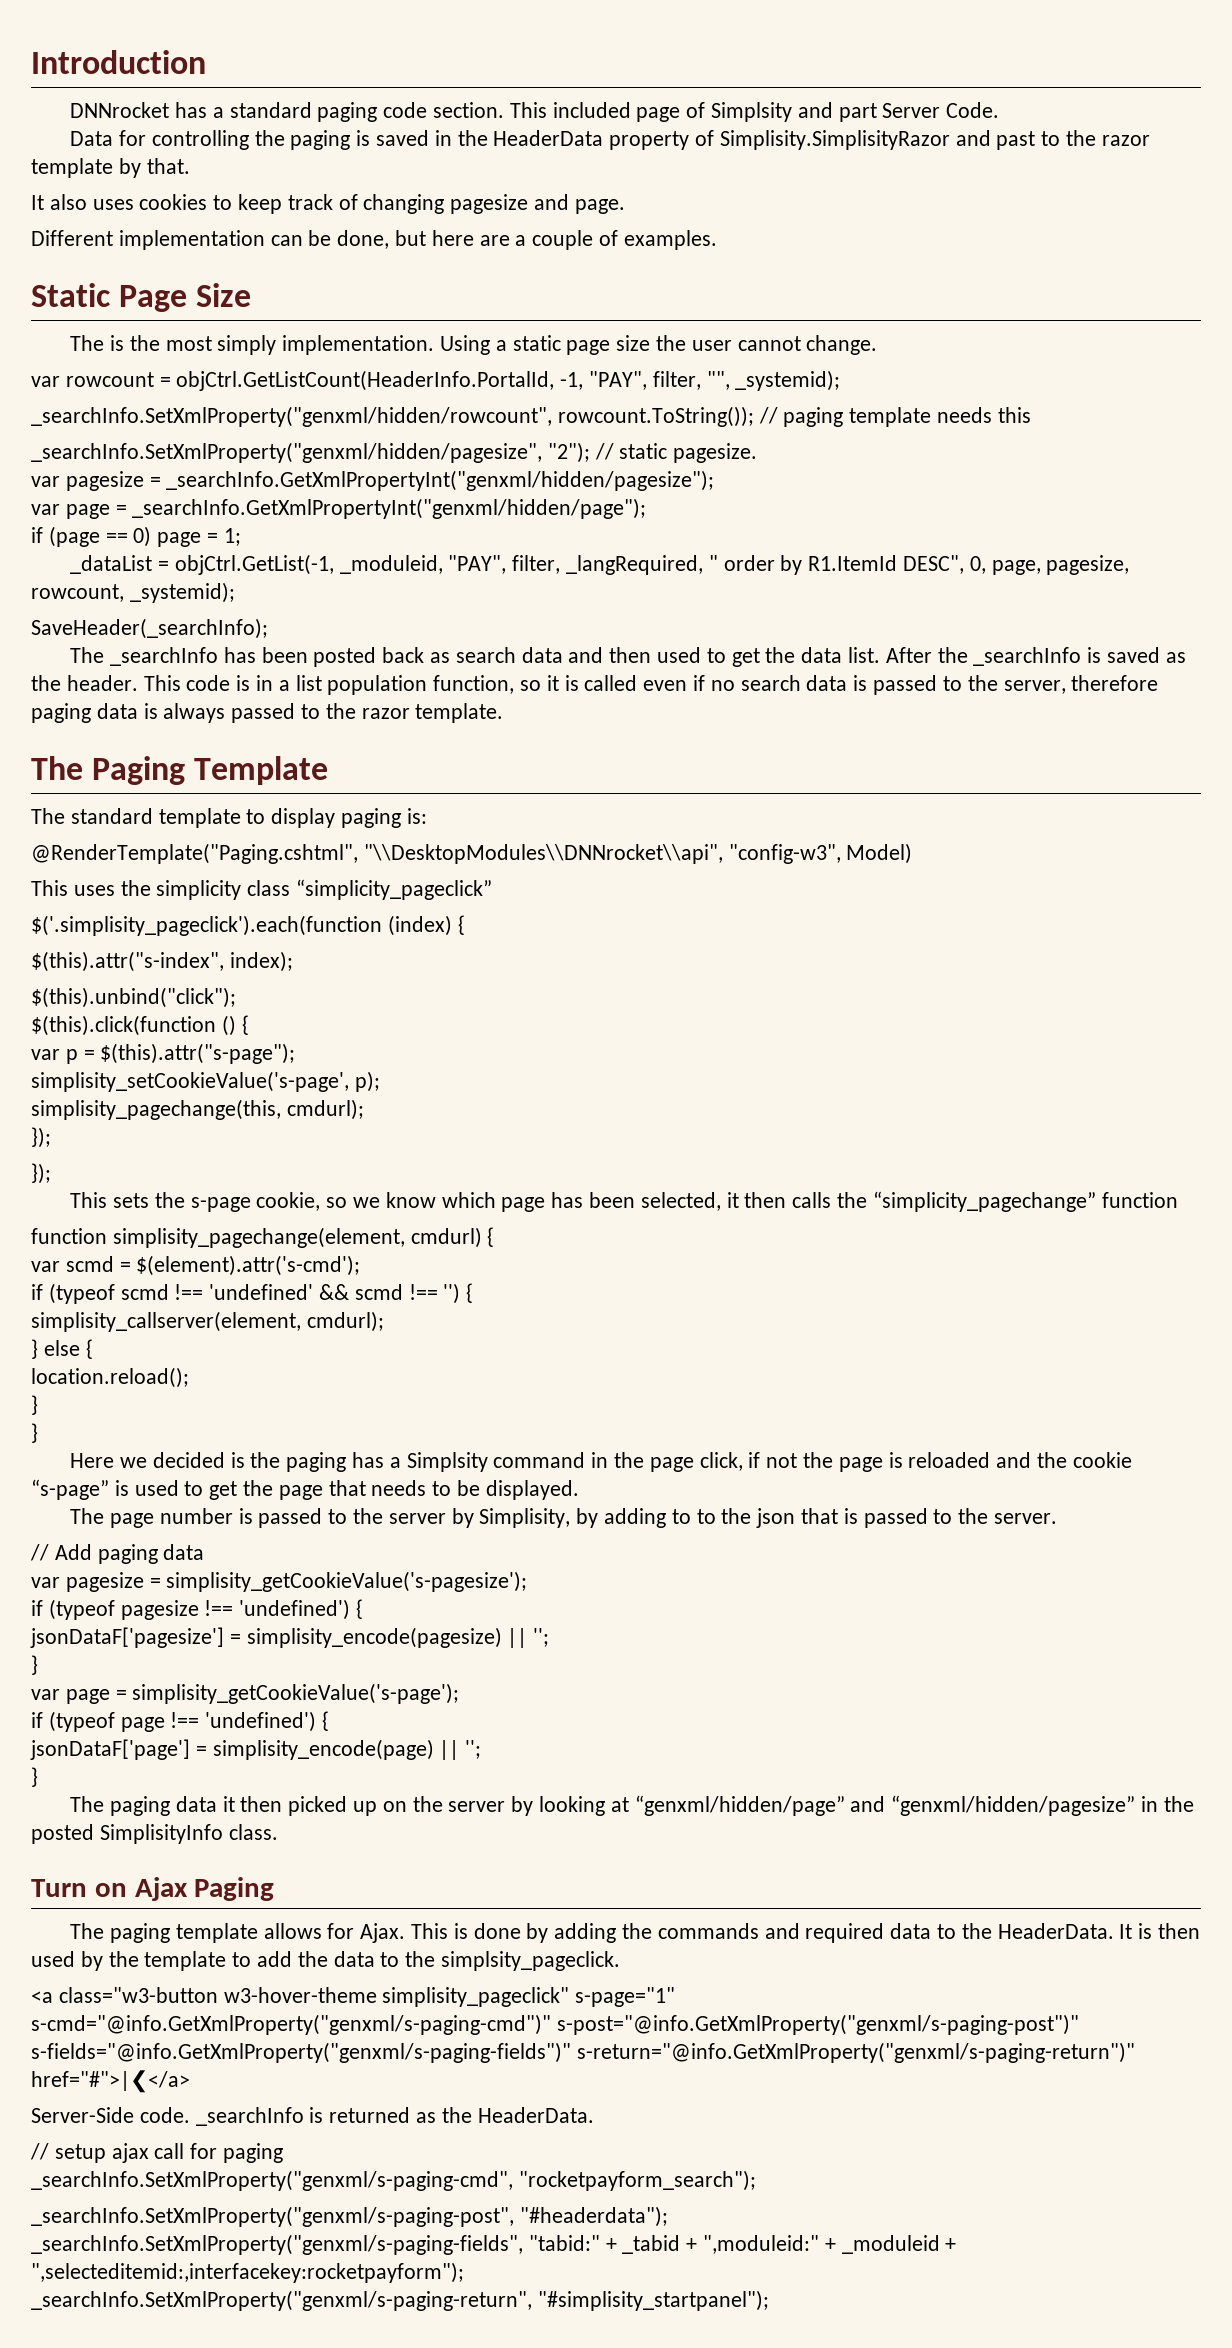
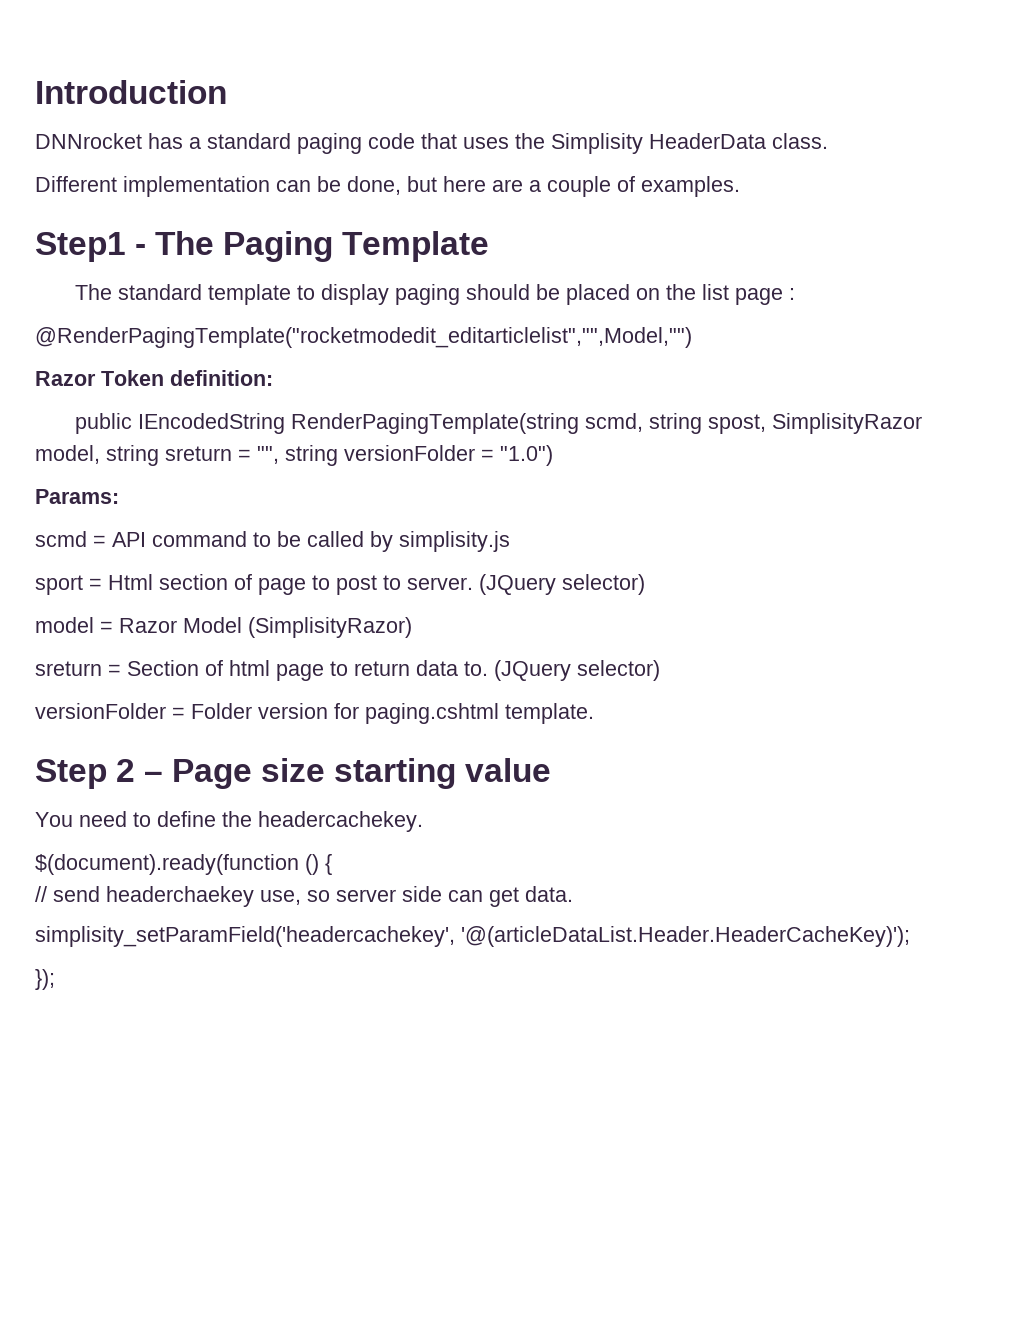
- DNNrocket has a standard paging code section. This included page of Simplsity and part Server Code.
- Data for controlling the paging is saved in the HeaderData property of Simplisity.SimplisityRazor and past to the razor template by that.
- It also uses cookies to keep track of changing pagesize and page.
+ DNNrocket has a standard paging code that uses the Simplisity HeaderData class.
- Static Page Size
- The is the most simply implementation. Using a static page size the user cannot change.
- var rowcount = objCtrl.GetListCount(HeaderInfo.PortalId, -1, "PAY", filter, "", _systemid);
- _searchInfo.SetXmlProperty("genxml/hidden/rowcount", rowcount.ToString()); // paging template needs this
- _searchInfo.SetXmlProperty("genxml/hidden/pagesize", "2"); // static pagesize.
- var pagesize = _searchInfo.GetXmlPropertyInt("genxml/hidden/pagesize");
- var page = _searchInfo.GetXmlPropertyInt("genxml/hidden/page");
- if (page == 0) page = 1;
- _dataList = objCtrl.GetList(-1, _moduleid, "PAY", filter, _langRequired, " order by R1.ItemId DESC", 0, page, pagesize, rowcount, _systemid);
- SaveHeader(_searchInfo);
- The _searchInfo has been posted back as search data and then used to get the data list. After the _searchInfo is saved as the header. This code is in a list population function, so it is called even if no search data is passed to the server, therefore paging data is always passed to the razor template.
- The Paging Template
+ Step1 - The Paging Template
- The standard template to display paging is:
- @RenderTemplate("Paging.cshtml", "\\DesktopModules\\DNNrocket\\api", "config-w3", Model)
- This uses the simplicity class “simplicity_pageclick”
- $('.simplisity_pageclick').each(function (index) {
- $(this).attr("s-index", index);
- $(this).unbind("click");
- $(this).click(function () {
- var p = $(this).attr("s-page");
- simplisity_setCookieValue('s-page', p);
- simplisity_pagechange(this, cmdurl);
+ The standard template to display paging should be placed on the list page :
+ @RenderPagingTemplate("rocketmodedit_editarticlelist","",Model,"")
+ Razor Token definition:
+ public IEncodedString RenderPagingTemplate(string scmd, string spost, SimplisityRazor model, string sreturn = "", string versionFolder = "1.0")
+ Params:
+ scmd = API command to be called by simplisity.js
+ sport = Html section of page to post to server. (JQuery selector)
+ model = Razor Model (SimplisityRazor)
+ sreturn = Section of html page to return data to. (JQuery selector)
+ versionFolder = Folder version for paging.cshtml template.
+ Step 2 – Page size starting value
+ You need to define the headercachekey.
+ $(document).ready(function () {
+ // send headerchaekey use, so server side can get data.
+ simplisity_setParamField('headercachekey', '@(articleDataList.Header.HeaderCacheKey)');
  });
- });
- This sets the s-page cookie, so we know which page has been selected, it then calls the “simplicity_pagechange” function
- function simplisity_pagechange(element, cmdurl) {
- var scmd = $(element).attr('s-cmd');
- if (typeof scmd !== 'undefined' && scmd !== '') {
- simplisity_callserver(element, cmdurl);
- } else {
- location.reload();
- }
- }
- Here we decided is the paging has a Simplsity command in the page click, if not the page is reloaded and the cookie “s-page” is used to get the page that needs to be displayed.
- The page number is passed to the server by Simplisity, by adding to to the json that is passed to the server.
- // Add paging data
- var pagesize = simplisity_getCookieValue('s-pagesize');
- if (typeof pagesize !== 'undefined') {
- jsonDataF['pagesize'] = simplisity_encode(pagesize) || '';
- }
- var page = simplisity_getCookieValue('s-page');
- if (typeof page !== 'undefined') {
- jsonDataF['page'] = simplisity_encode(page) || '';
- }
- The paging data it then picked up on the server by looking at “genxml/hidden/page” and “genxml/hidden/pagesize” in the posted SimplisityInfo class.
- Turn on Ajax Paging
- The paging template allows for Ajax. This is done by adding the commands and required data to the HeaderData. It is then used by the template to add the data to the simplsity_pageclick.
- <a class="w3-button w3-hover-theme simplisity_pageclick" s-page="1" s-cmd="@info.GetXmlProperty("genxml/s-paging-cmd")" s-post="@info.GetXmlProperty("genxml/s-paging-post")" s-fields="@info.GetXmlProperty("genxml/s-paging-fields")" s-return="@info.GetXmlProperty("genxml/s-paging-return")" href="#">|❮</a>
- Server-Side code. _searchInfo is returned as the HeaderData.
- // setup ajax call for paging
- _searchInfo.SetXmlProperty("genxml/s-paging-cmd", "rocketpayform_search");
- _searchInfo.SetXmlProperty("genxml/s-paging-post", "#headerdata");
- _searchInfo.SetXmlProperty("genxml/s-paging-fields", "tabid:" + _tabid + ",moduleid:" + _moduleid + ",selecteditemid:,interfacekey:rocketpayform");
- _searchInfo.SetXmlProperty("genxml/s-paging-return", "#simplisity_startpanel");

